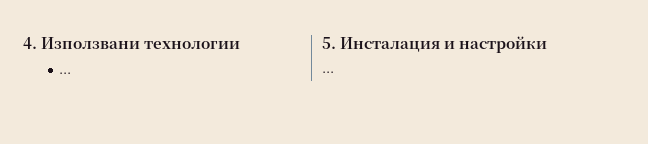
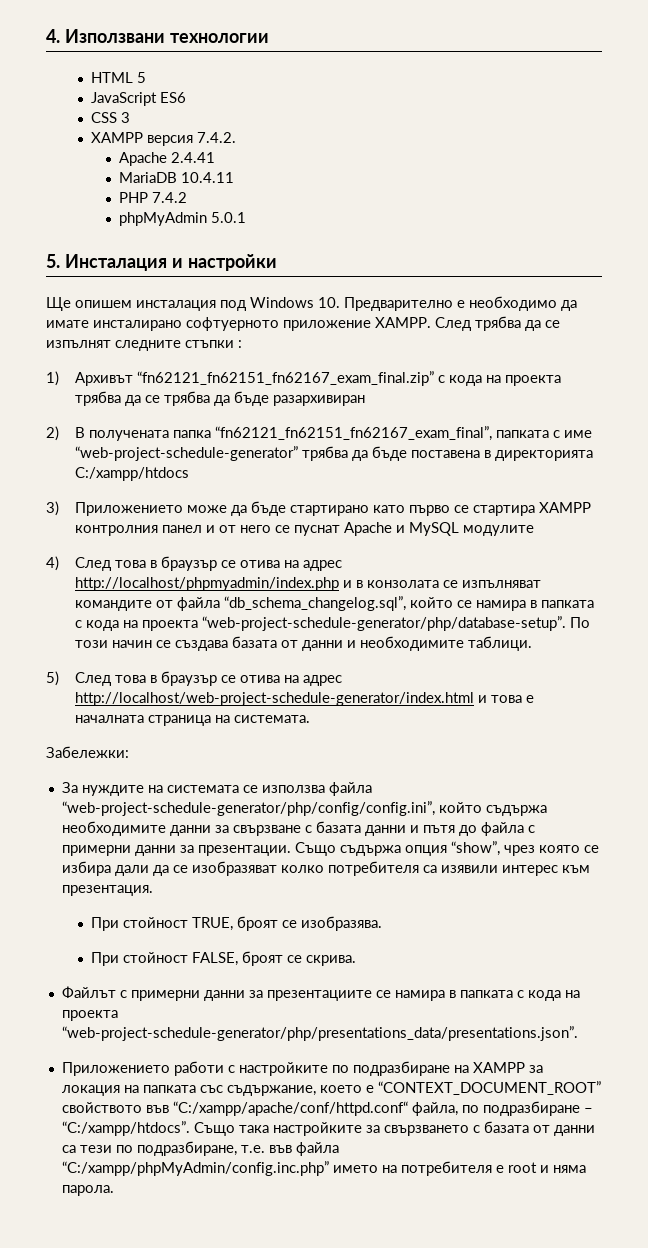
  4. Използвани технологии
- ...
+ HTML 5
+ JavaScript ES6
+ CSS 3
+ XAMPP версия 7.4.2.
+ Apache 2.4.41
+ MariaDB 10.4.11
+ PHP 7.4.2
+ phpMyAdmin 5.0.1
  5. Инсталация и настройки
- ...
+ Ще опишем инсталация под Windows 10. Предварително е необходимо да имате инсталирано софтуерното приложение XAMPP. След трябва да се изпълнят следните стъпки :
+ 1) Архивът “fn62121_fn62151_fn62167_exam_final.zip” с кода на проекта трябва да се трябва да бъде разархивиран
+ 2) В получената папка “fn62121_fn62151_fn62167_exam_final”, папката с име “web-project-schedule-generator” трябва да бъде поставена в директорията C:/xampp/htdocs
+ 3) Приложението може да бъде стартирано като първо се стартира XAMPP контролния панел и от него се пуснат Apache и MySQL модулите
+ 4) След това в браузър се отива на адрес http://localhost/phpmyadmin/index.php и в конзолата се изпълняват командите от файла “db_schema_changelog.sql”, който се намира в папката с кода на проекта “web-project-schedule-generator/php/database-setup”. По този начин се създава базата от данни и необходимите таблици.
+ 5) След това в браузър се отива на адрес http://localhost/web-project-schedule-generator/index.html и това е началната страница на системата.
+ Забележки:
+ За нуждите на системата се използва файла “web-project-schedule-generator/php/config/config.ini”, който съдържа необходимите данни за свързване с базата данни и пътя до файла с примерни данни за презентации. Също съдържа опция “show”, чрез която се избира дали да се изобразяват колко потребителя са изявили интерес към презентация.
+ При стойност TRUE, броят се изобразява.
+ При стойност FALSE, броят се скрива.
+ Файлът с примерни данни за презентациите се намира в папката с кода на проекта “web-project-schedule-generator/php/presentations_data/presentations.json”.
+ Приложението работи с настройките по подразбиране на XAMPP за локация на папката със съдържание, което е “CONTEXT_DOCUMENT_ROOT” свойството във “C:/xampp/apache/conf/httpd.conf“ файла, по подразбиране – “C:/xampp/htdocs”. Също така настройките за свързването с базата от данни са тези по подразбиране, т.е. във файла “C:/xampp/phpMyAdmin/config.inc.php” името на потребителя е root и няма парола.

